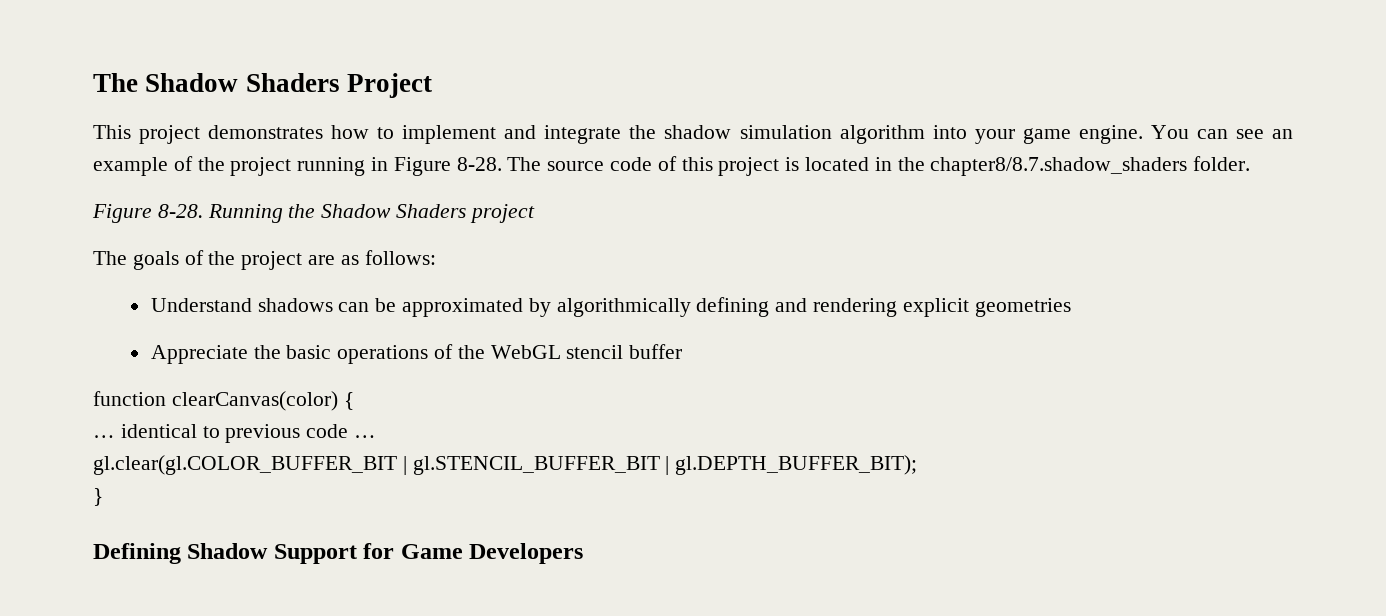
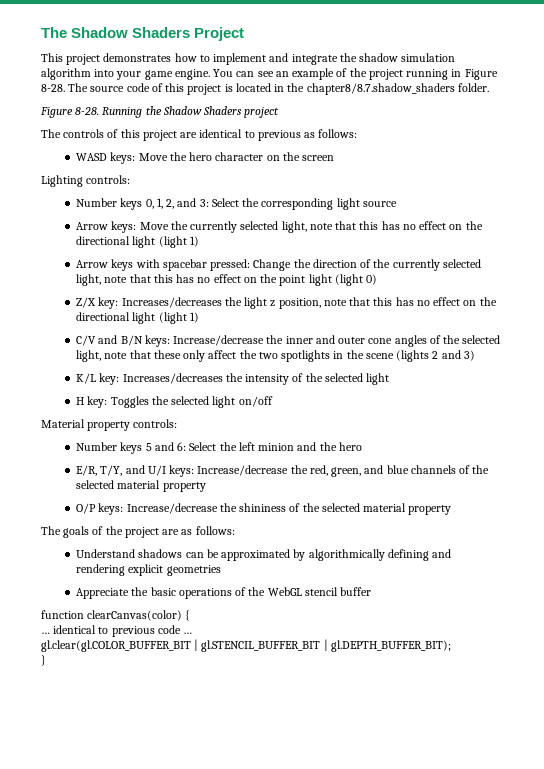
+ The controls of this project are identical to previous as follows:
+ WASD keys: Move the hero character on the screen
+ Lighting controls:
+ Number keys 0, 1, 2, and 3: Select the corresponding light source
+ Arrow keys: Move the currently selected light, note that this has no effect on the directional light (light 1)
+ Arrow keys with spacebar pressed: Change the direction of the currently selected light, note that this has no effect on the point light (light 0)
+ Z/X key: Increases/decreases the light z position, note that this has no effect on the directional light (light 1)
+ C/V and B/N keys: Increase/decrease the inner and outer cone angles of the selected light, note that these only affect the two spotlights in the scene (lights 2 and 3)
+ K/L key: Increases/decreases the intensity of the selected light
+ H key: Toggles the selected light on/off
+ Material property controls:
+ Number keys 5 and 6: Select the left minion and the hero
+ E/R, T/Y, and U/I keys: Increase/decrease the red, green, and blue channels of the selected material property
+ O/P keys: Increase/decrease the shininess of the selected material property
- Defining Shadow Support for Game Developers

